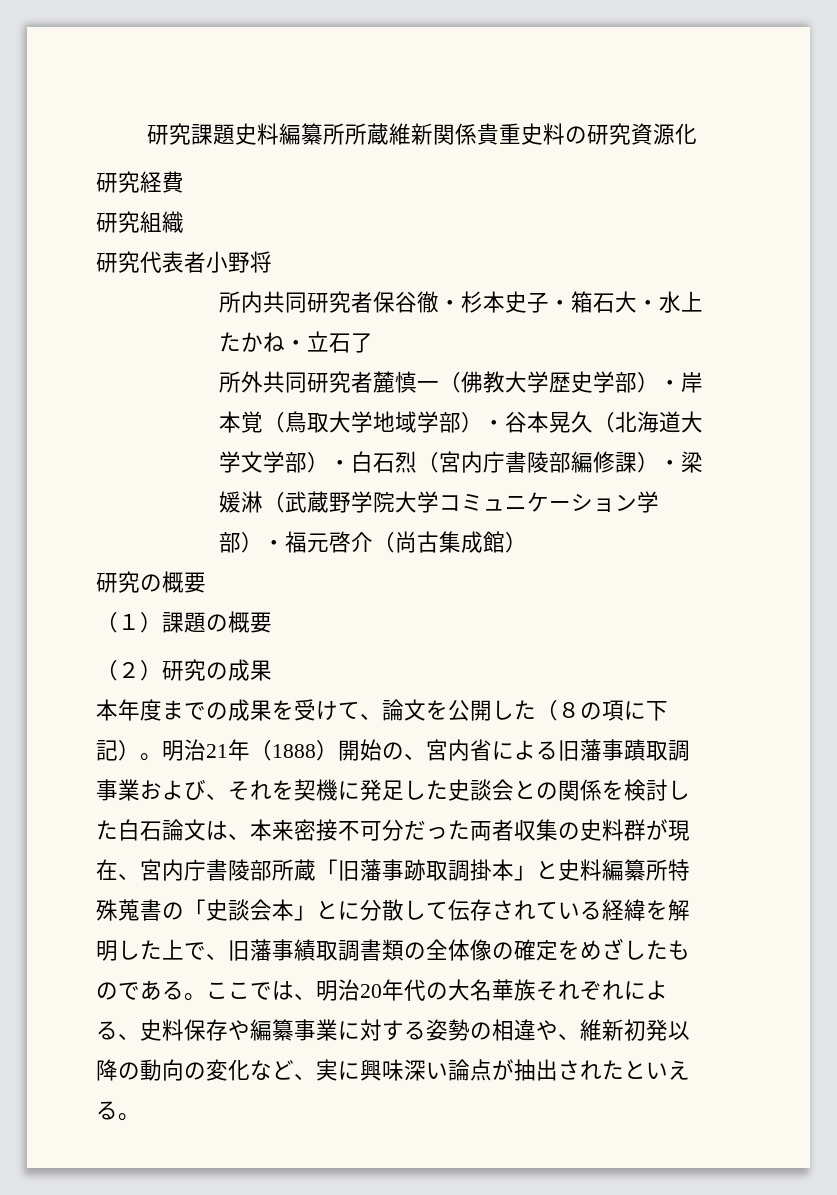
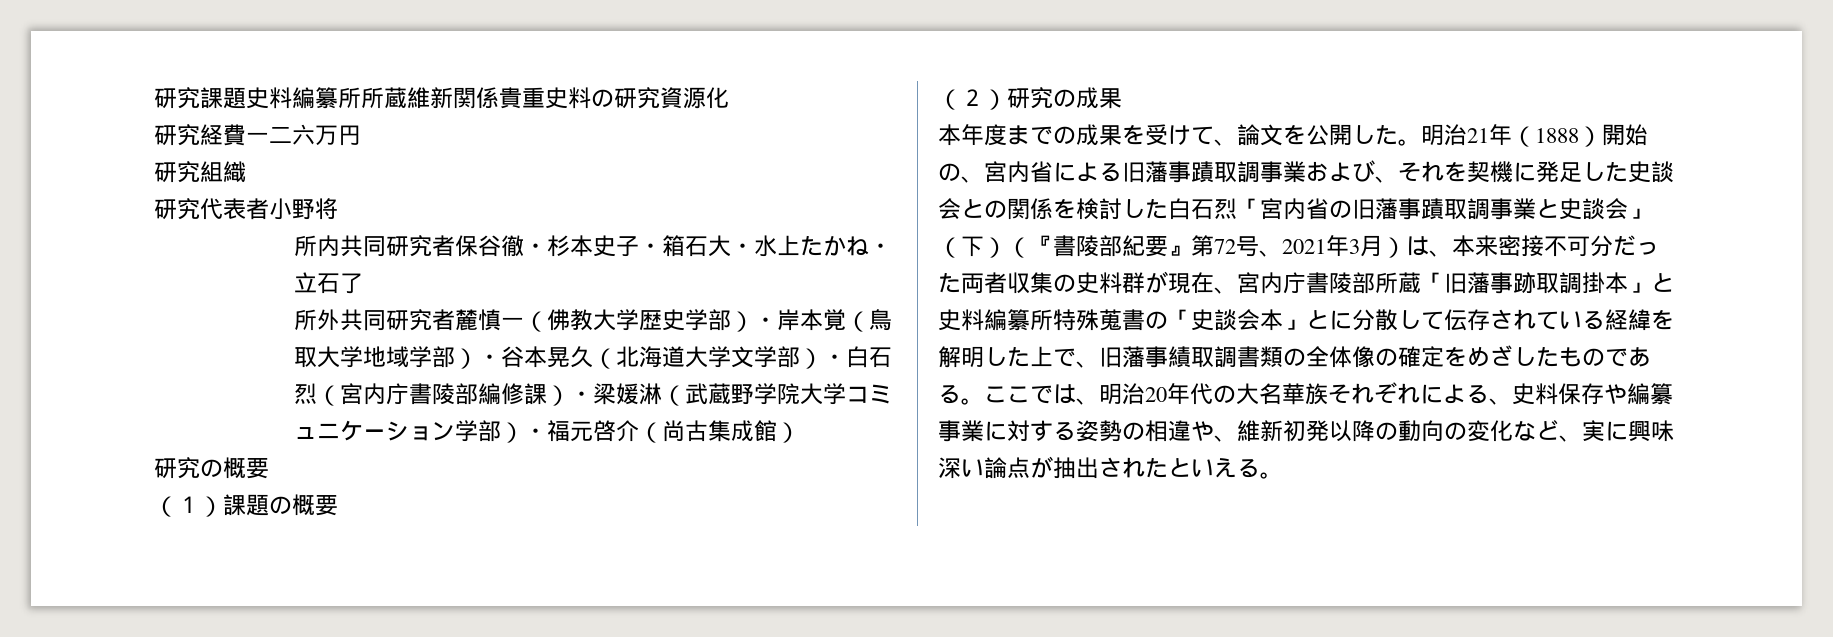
- 研究経費
+ 研究経費一二六万円
- 本年度までの成果を受けて、論文を公開した（８の項に下記）。
+ 本年度までの成果を受けて、論文を公開した。
- 明治21年（1888）開始の、宮内省による旧藩事蹟取調事業および、それを契機に発足した史談会との関係を検討した白石論文は、本来密接不可分だった両者収集の史料群が現在、宮内庁書陵部所蔵「旧藩事跡取調掛本」と史料編纂所特殊蒐書の「史談会本」とに分散して伝存されている経緯を解明した上で、旧藩事績取調書類の全体像の確定をめざしたものである。
+ 明治21年（1888）開始の、宮内省による旧藩事蹟取調事業および、それを契機に発足した史談会との関係を検討した白石烈「宮内省の旧藩事蹟取調事業と史談会」（下）（『書陵部紀要』第72号、2021年3月）は、本来密接不可分だった両者収集の史料群が現在、宮内庁書陵部所蔵「旧藩事跡取調掛本」と史料編纂所特殊蒐書の「史談会本」とに分散して伝存されている経緯を解明した上で、旧藩事績取調書類の全体像の確定をめざしたものである。

